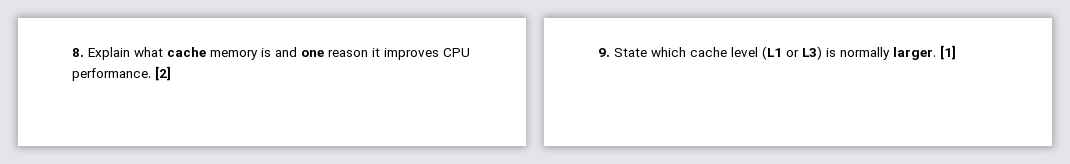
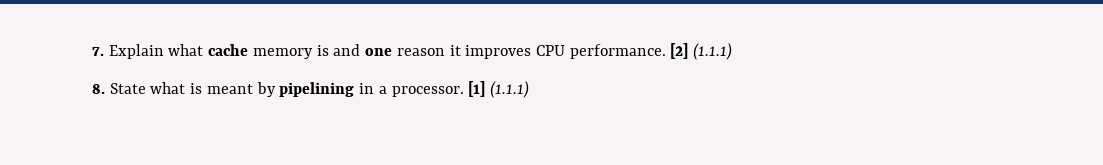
- 8. Explain what cache memory is and one reason it improves CPU performance.
+ 7. Explain what cache memory is and one reason it improves CPU performance.
- [2]
- 9. State which cache level (L1 or L3) is normally larger. [1]
+ [2] (1.1.1)
+ 8. State what is meant by pipelining in a processor. [1] (1.1.1)

